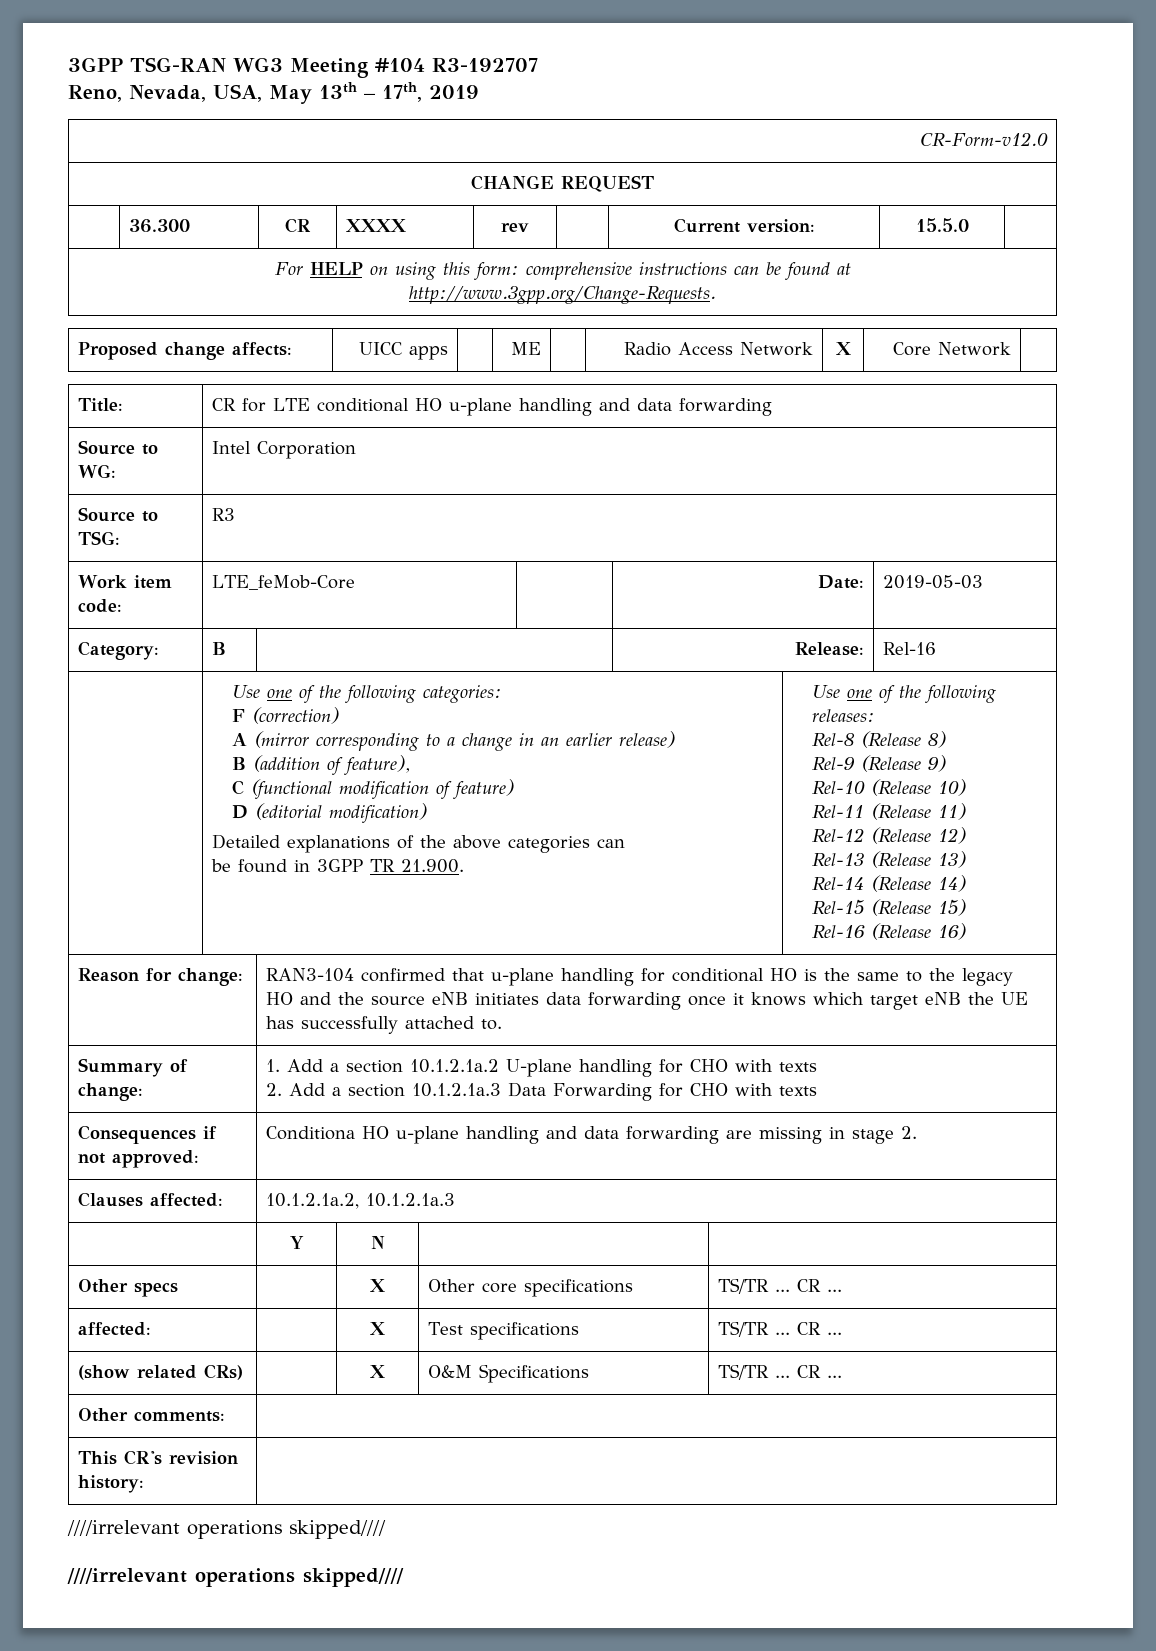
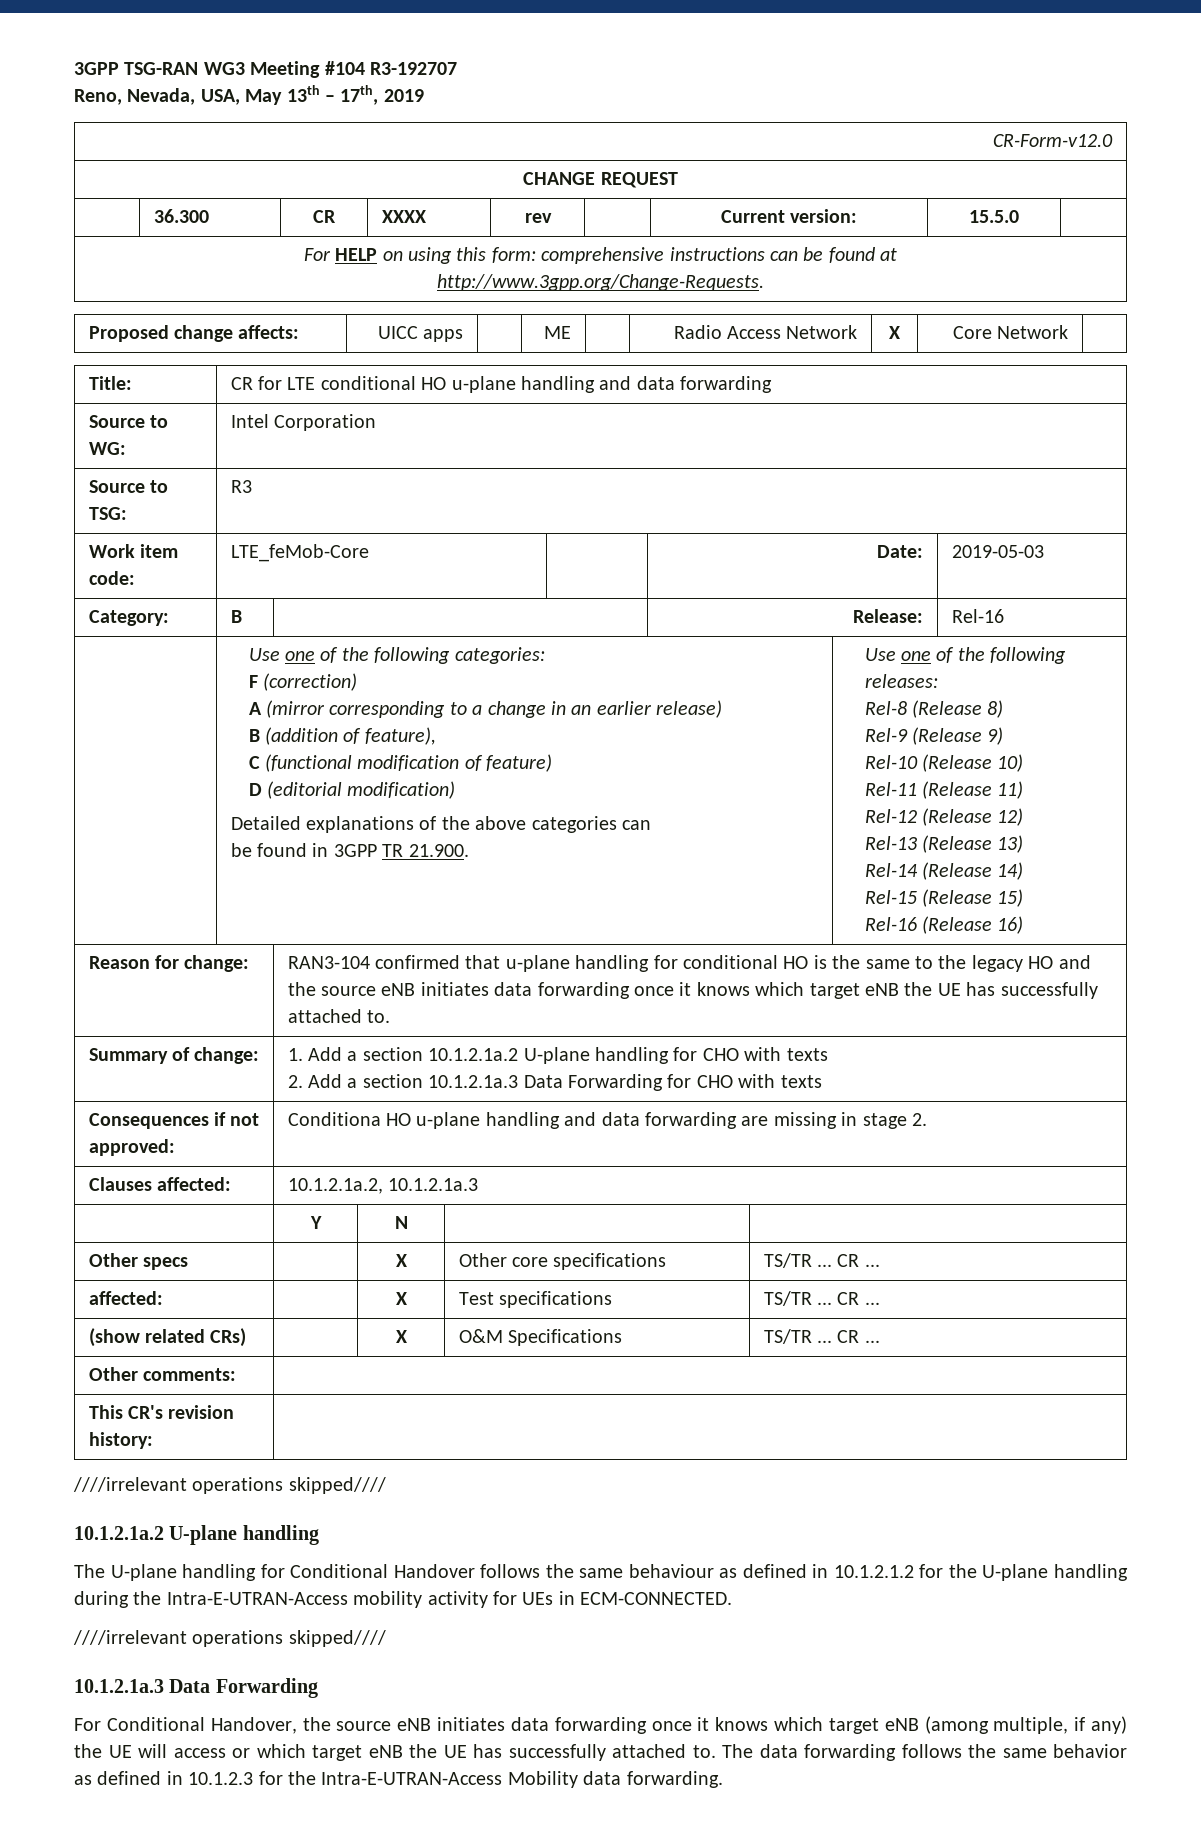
  This CR's revision history: |
  ////irrelevant operations skipped////
+ 10.1.2.1a.2 U-plane handling
+ The U-plane handling for Conditional Handover follows the same behaviour as defined in 10.1.2.1.2 for the U-plane handling during the Intra-E-UTRAN-Access mobility activity for UEs in ECM-CONNECTED.
  ////irrelevant operations skipped////
+ 10.1.2.1a.3 Data Forwarding
+ For Conditional Handover, the source eNB initiates data forwarding once it knows which target eNB (among multiple, if any) the UE will access or which target eNB the UE has successfully attached to. The data forwarding follows the same behavior as defined in 10.1.2.3 for the Intra-E-UTRAN-Access Mobility data forwarding.

